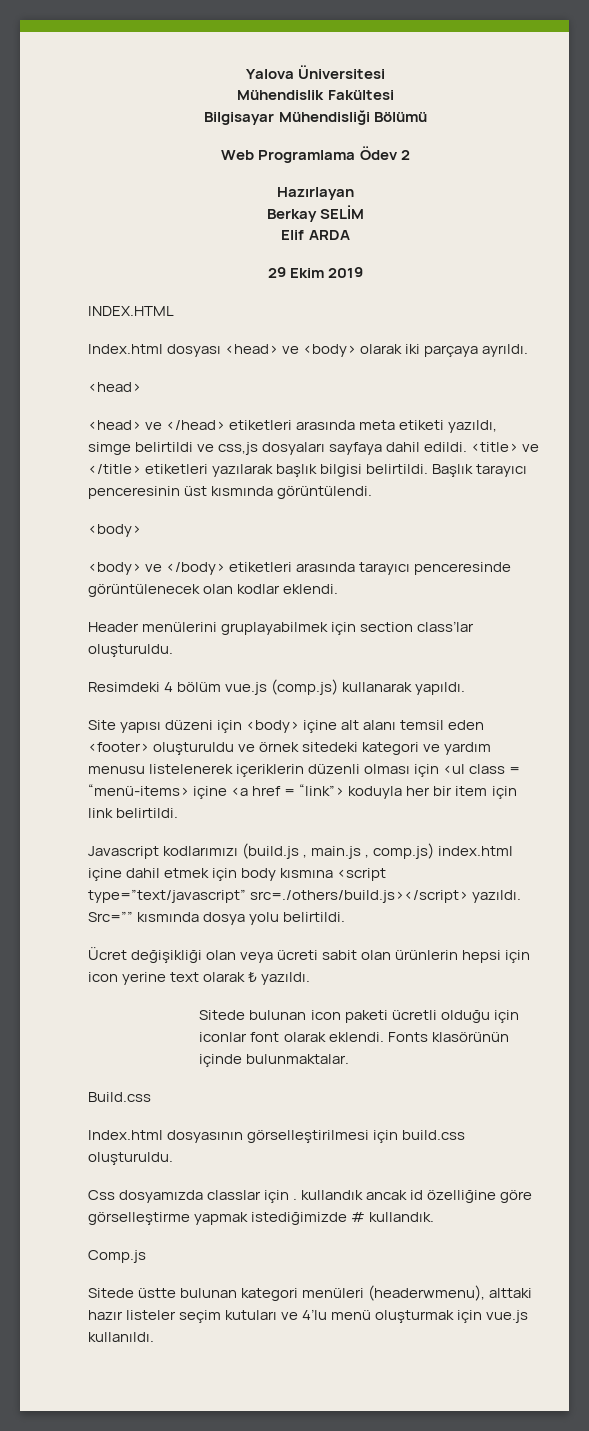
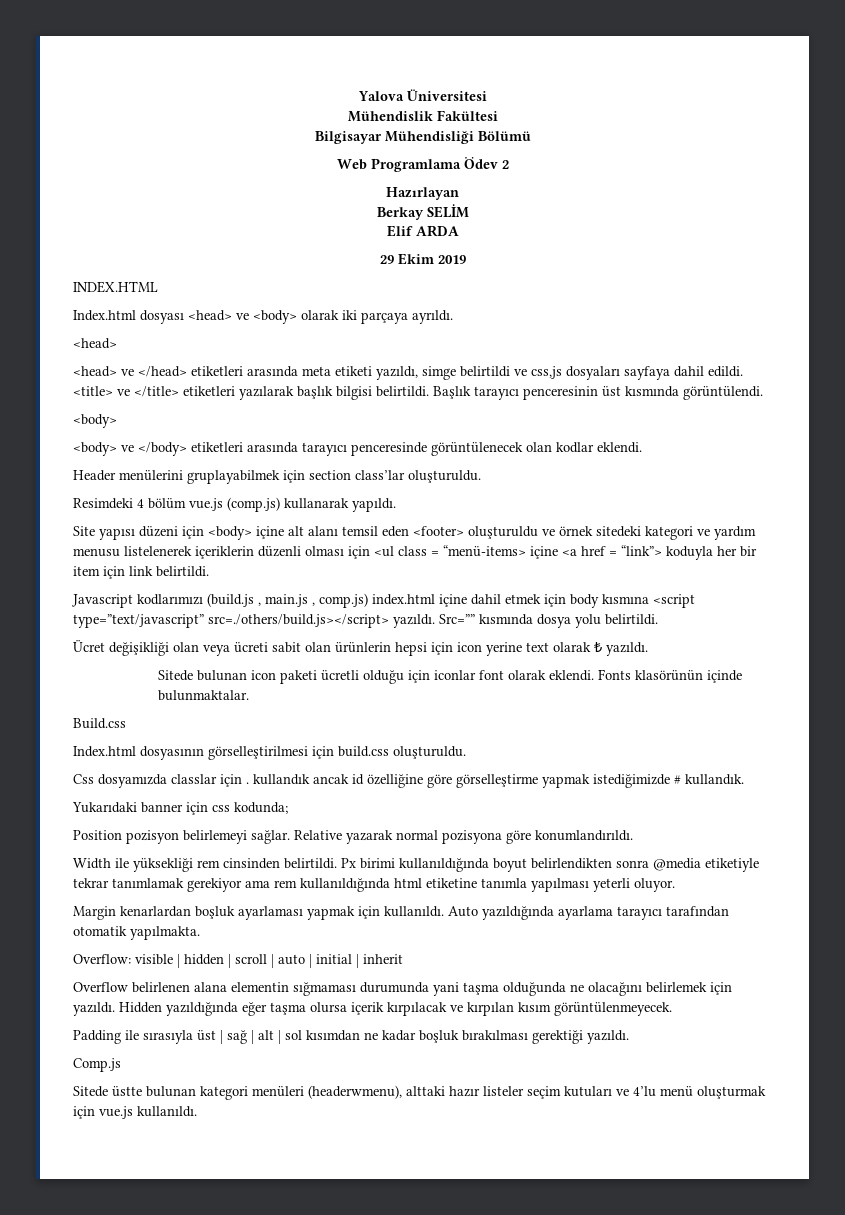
+ Yukarıdaki banner için css kodunda;
+ Position pozisyon belirlemeyi sağlar. Relative yazarak normal pozisyona göre konumlandırıldı.
+ Width ile yüksekliği rem cinsinden belirtildi. Px birimi kullanıldığında boyut belirlendikten sonra @media etiketiyle tekrar tanımlamak gerekiyor ama rem kullanıldığında html etiketine tanımla yapılması yeterli oluyor.
+ Margin kenarlardan boşluk ayarlaması yapmak için kullanıldı. Auto yazıldığında ayarlama tarayıcı tarafından otomatik yapılmakta.
+ Overflow: visible | hidden | scroll | auto | initial | inherit
+ Overflow belirlenen alana elementin sığmaması durumunda yani taşma olduğunda ne olacağını belirlemek için yazıldı. Hidden yazıldığında eğer taşma olursa içerik kırpılacak ve kırpılan kısım görüntülenmeyecek.
+ Padding ile sırasıyla üst | sağ | alt | sol kısımdan ne kadar boşluk bırakılması gerektiği yazıldı.

